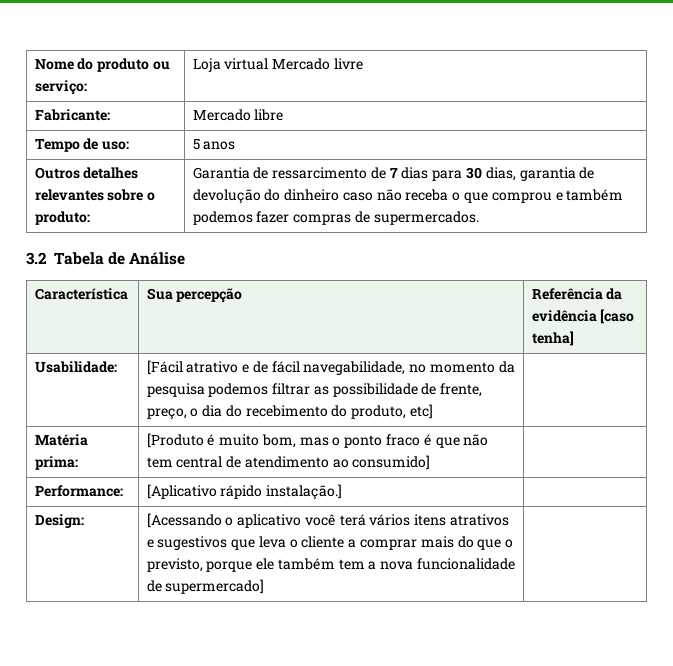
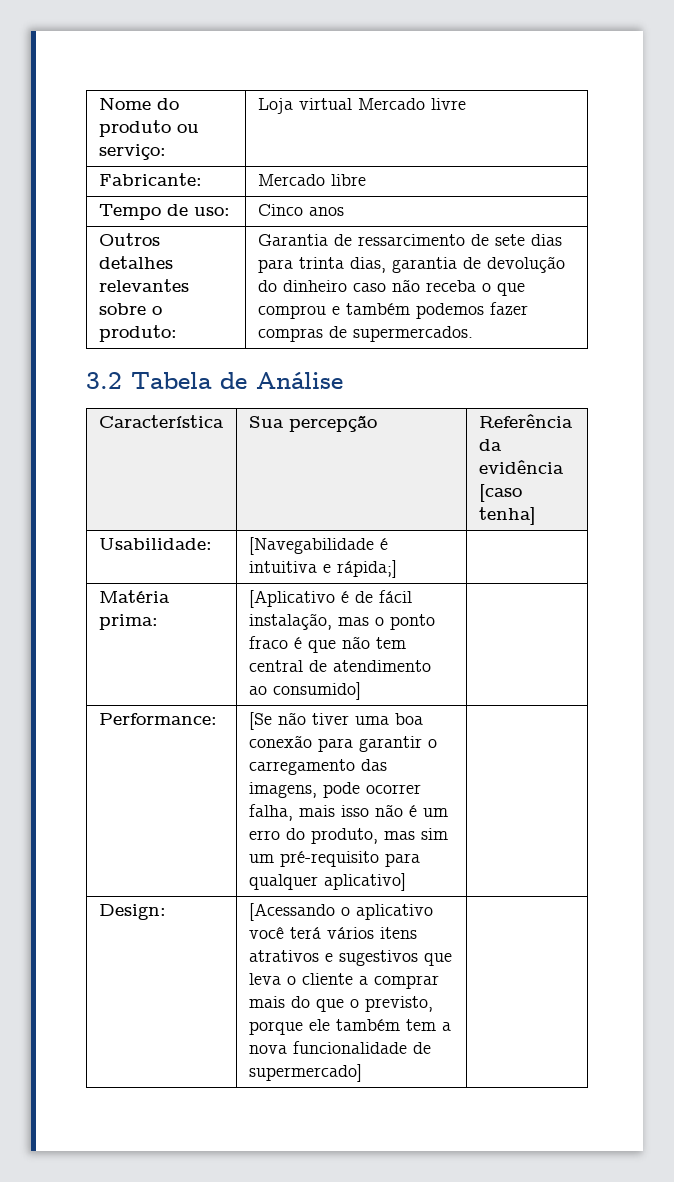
- Tempo de uso: | 5 anos
+ Tempo de uso: | Cinco anos
- Outros detalhes relevantes sobre o produto: | Garantia de ressarcimento de 7 dias para 30 dias, garantia de devolução do dinheiro caso não receba o que comprou e também podemos fazer compras de supermercados.
+ Outros detalhes relevantes sobre o produto: | Garantia de ressarcimento de sete dias para trinta dias, garantia de devolução do dinheiro caso não receba o que comprou e também podemos fazer compras de supermercados.
- Usabilidade: | [Fácil atrativo e de fácil navegabilidade, no momento da pesquisa podemos filtrar as possibilidade de frente, preço, o dia do recebimento do produto, etc] |
- Matéria prima: | [Produto é muito bom, mas o ponto fraco é que não tem central de atendimento ao consumido] |
+ Usabilidade: | [Navegabilidade é intuitiva e rápida;] |
+ Matéria prima: | [Aplicativo é de fácil instalação, mas o ponto fraco é que não tem central de atendimento ao consumido] |
- Performance: | [Aplicativo rápido instalação.] |
+ Performance: | [Se não tiver uma boa conexão para garantir o carregamento das imagens, pode ocorrer falha, mais isso não é um erro do produto, mas sim um pré-requisito para qualquer aplicativo] |

